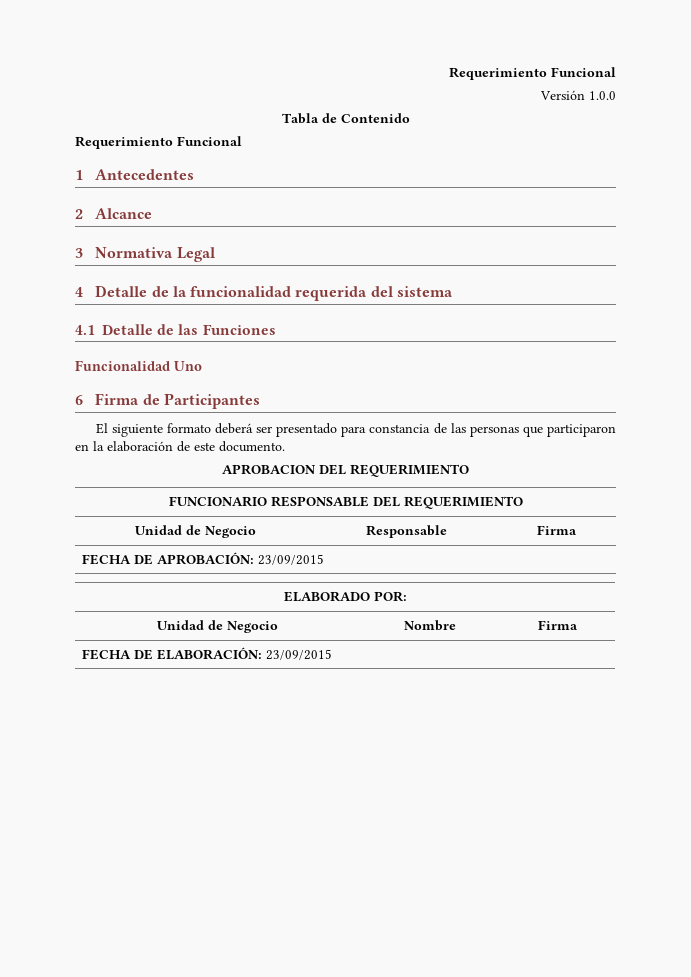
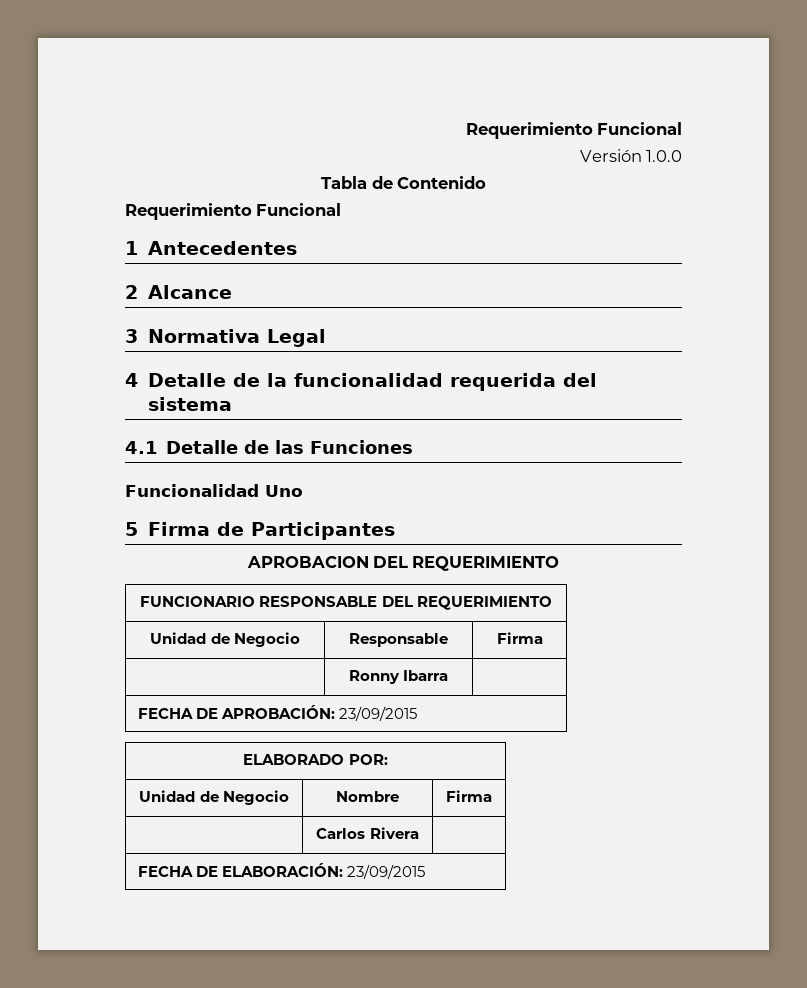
- 6 Firma de Participantes
+ 5 Firma de Participantes
- El siguiente formato deberá ser presentado para constancia de las personas que participaron en la elaboración de este documento.
+ | Ronny Ibarra |
+ | Carlos Rivera |

